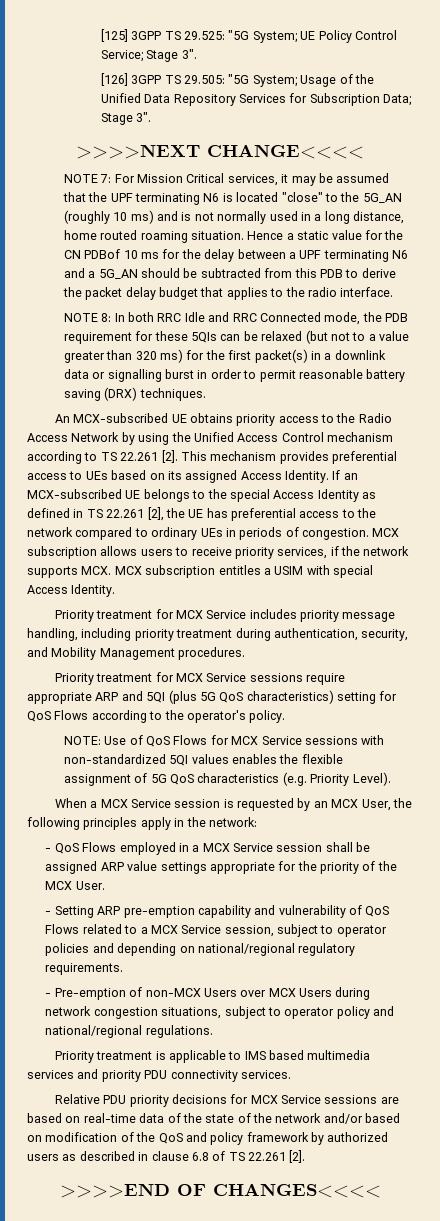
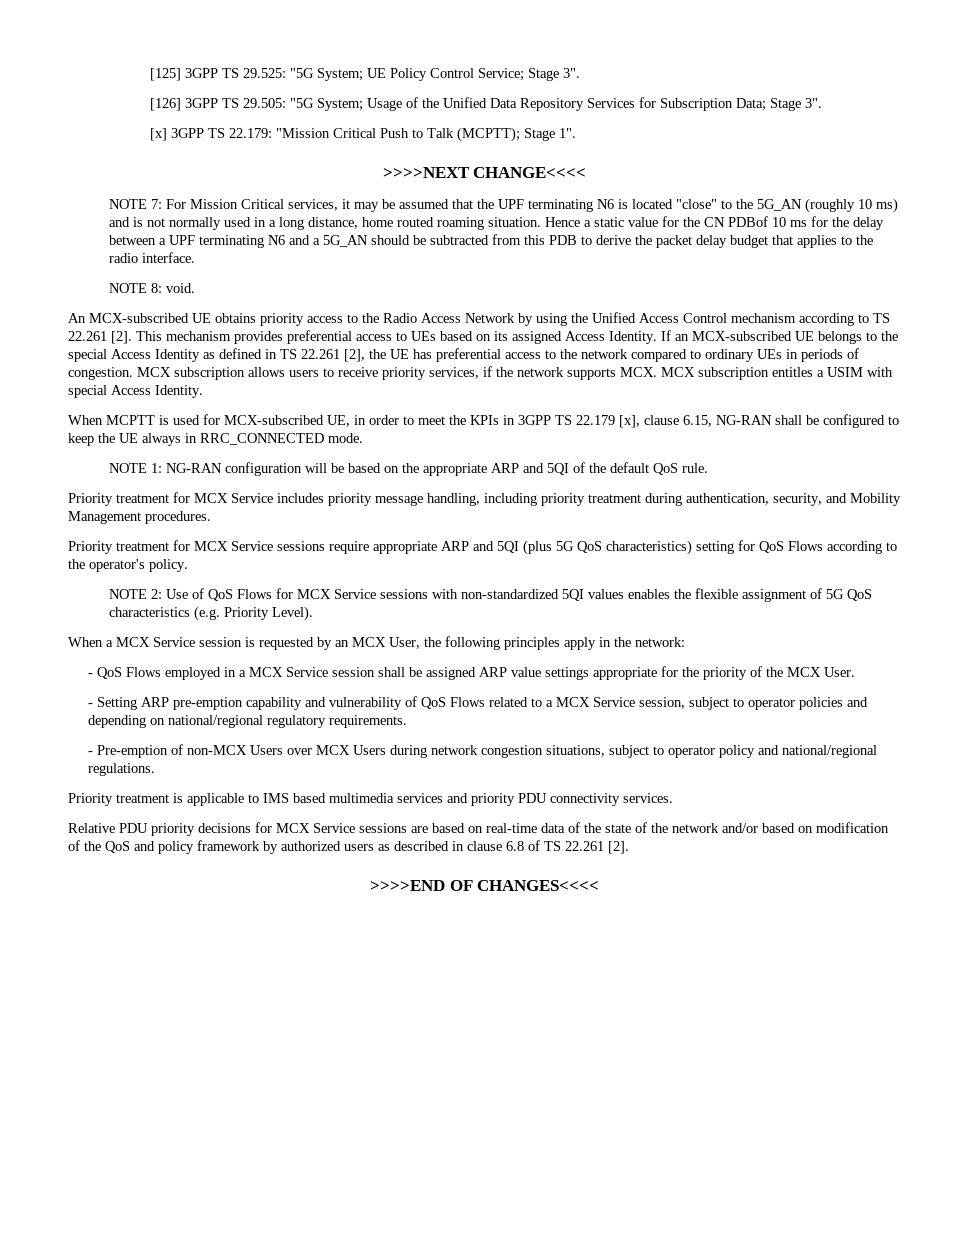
+ [x] 3GPP TS 22.179: "Mission Critical Push to Talk (MCPTT); Stage 1".
- NOTE 8: In both RRC Idle and RRC Connected mode, the PDB requirement for these 5QIs can be relaxed (but not to a value greater than 320 ms) for the first packet(s) in a downlink data or signalling burst in order to permit reasonable battery saving (DRX) techniques.
+ NOTE 8: void.
+ When MCPTT is used for MCX-subscribed UE, in order to meet the KPIs in 3GPP TS 22.179 [x], clause 6.15, NG-RAN shall be configured to keep the UE always in RRC_CONNECTED mode.
+ NOTE 1: NG-RAN configuration will be based on the appropriate ARP and 5QI of the default QoS rule.
- NOTE: Use of QoS Flows for MCX Service sessions with non-standardized 5QI values enables the flexible assignment of 5G QoS characteristics (e.g. Priority Level).
+ NOTE 2: Use of QoS Flows for MCX Service sessions with non-standardized 5QI values enables the flexible assignment of 5G QoS characteristics (e.g. Priority Level).

